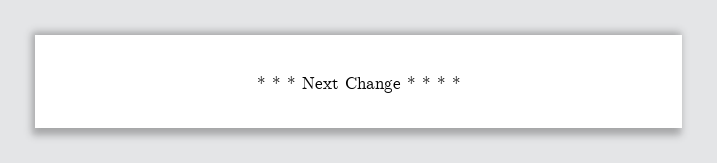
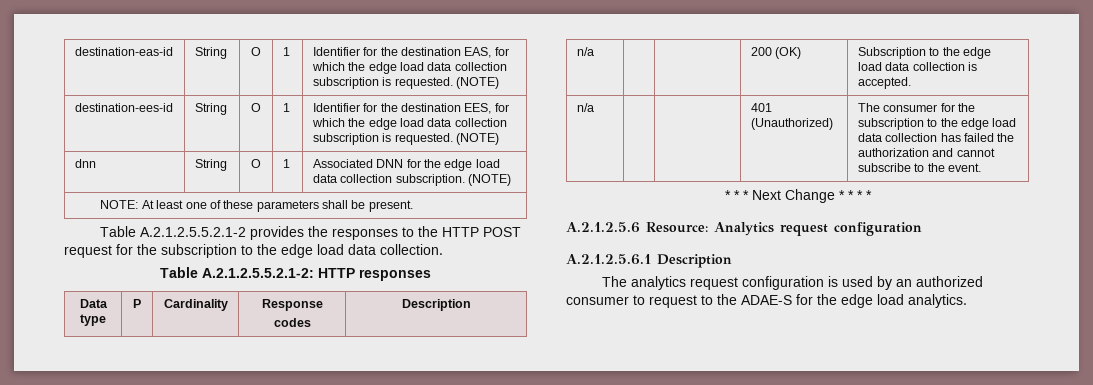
+ destination-eas-id | String | O | 1 | Identifier for the destination EAS, for which the edge load data collection subscription is requested. (NOTE)
+ destination-ees-id | String | O | 1 | Identifier for the destination EES, for which the edge load data collection subscription is requested. (NOTE)
+ dnn | String | O | 1 | Associated DNN for the edge load data collection subscription. (NOTE)
+ NOTE: At least one of these parameters shall be present.
+ Table A.2.1.2.5.5.2.1-2 provides the responses to the HTTP POST request for the subscription to the edge load data collection.
+ Table A.2.1.2.5.5.2.1-2: HTTP responses
+ Data type | P | Cardinality | Response
+ codes | Description
+ n/a | | | 200 (OK) | Subscription to the edge load data collection is accepted.
+ n/a | | | 401 (Unauthorized) | The consumer for the subscription to the edge load data collection has failed the authorization and cannot subscribe to the event.
+ A.2.1.2.5.6 Resource: Analytics request configuration
+ A.2.1.2.5.6.1 Description
+ The analytics request configuration is used by an authorized consumer to request to the ADAE-S for the edge load analytics.

